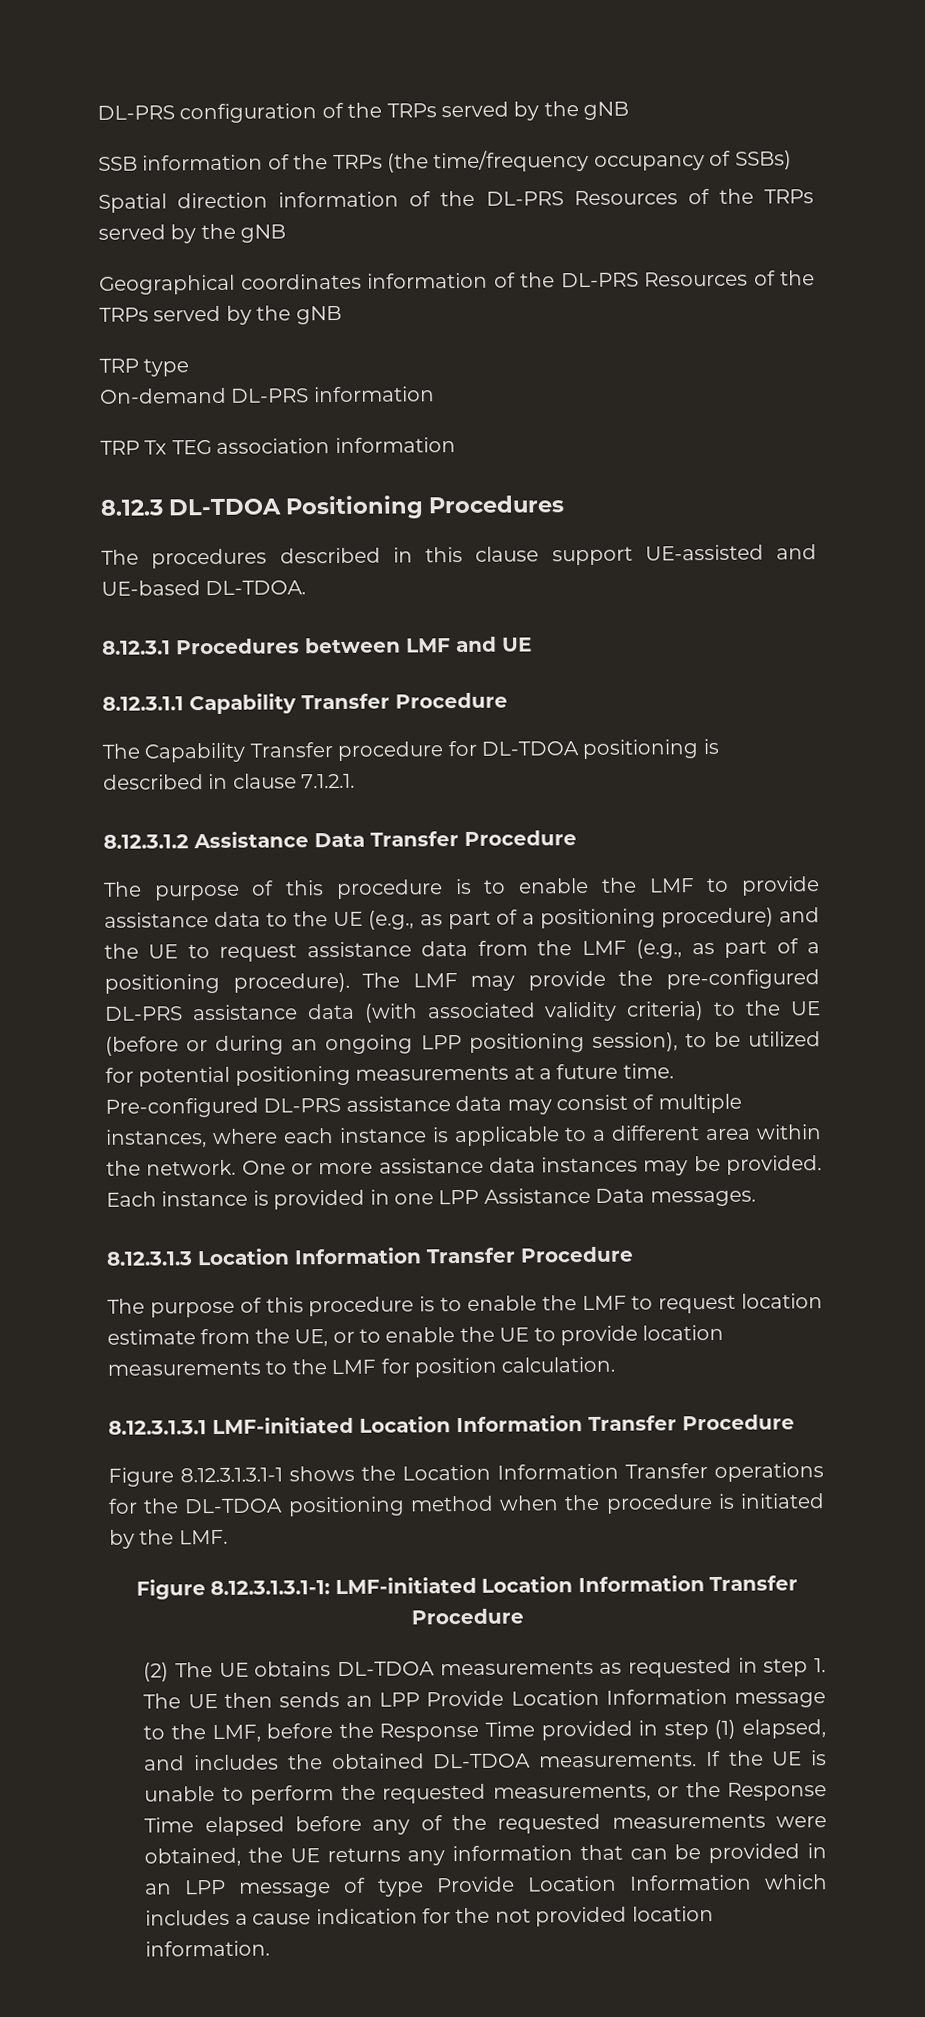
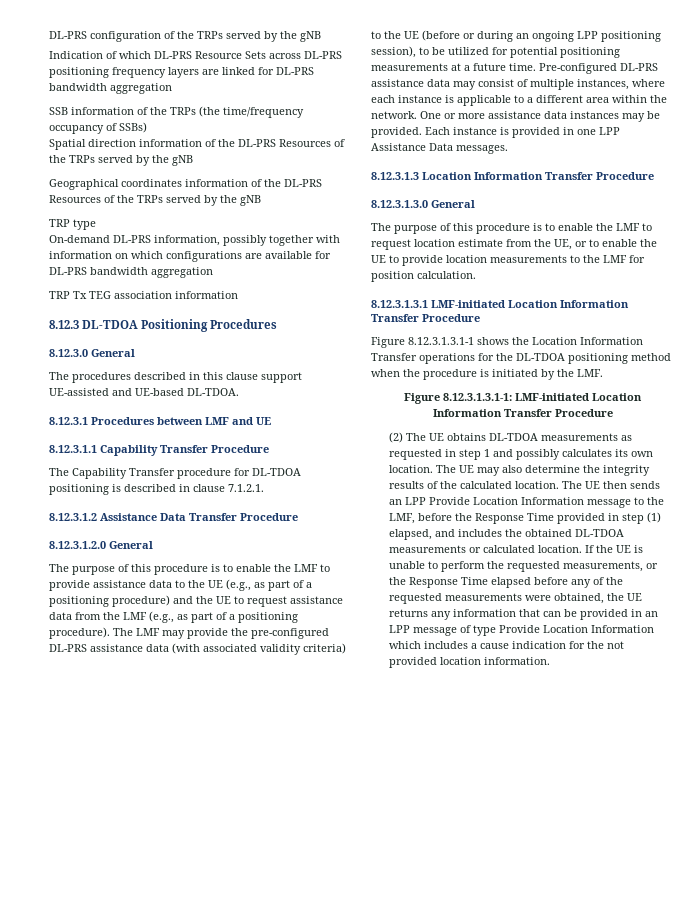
+ Indication of which DL-PRS Resource Sets across DL-PRS positioning frequency layers are linked for DL-PRS bandwidth aggregation
- On-demand DL-PRS information
+ On-demand DL-PRS information, possibly together with information on which configurations are available for DL-PRS bandwidth aggregation
+ 8.12.3.0 General
+ 8.12.3.1.2.0 General
+ 8.12.3.1.3.0 General
- (2) The UE obtains DL-TDOA measurements as requested in step 1. The UE then sends an LPP Provide Location Information message to the LMF, before the Response Time provided in step (1) elapsed, and includes the obtained DL-TDOA measurements.
+ (2) The UE obtains DL-TDOA measurements as requested in step 1 and possibly calculates its own location. The UE may also determine the integrity results of the calculated location. The UE then sends an LPP Provide Location Information message to the LMF, before the Response Time provided in step (1) elapsed, and includes the obtained DL-TDOA measurements or calculated location.

